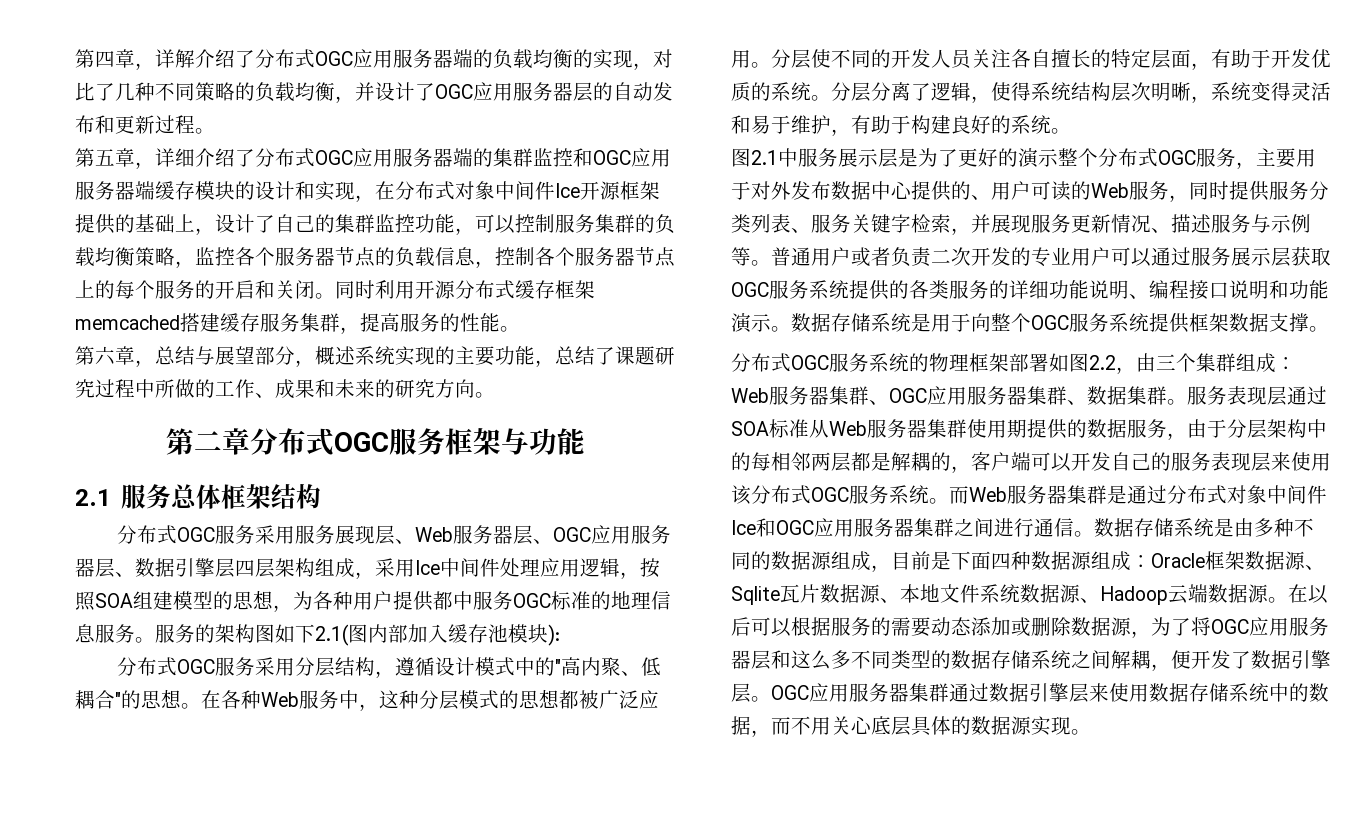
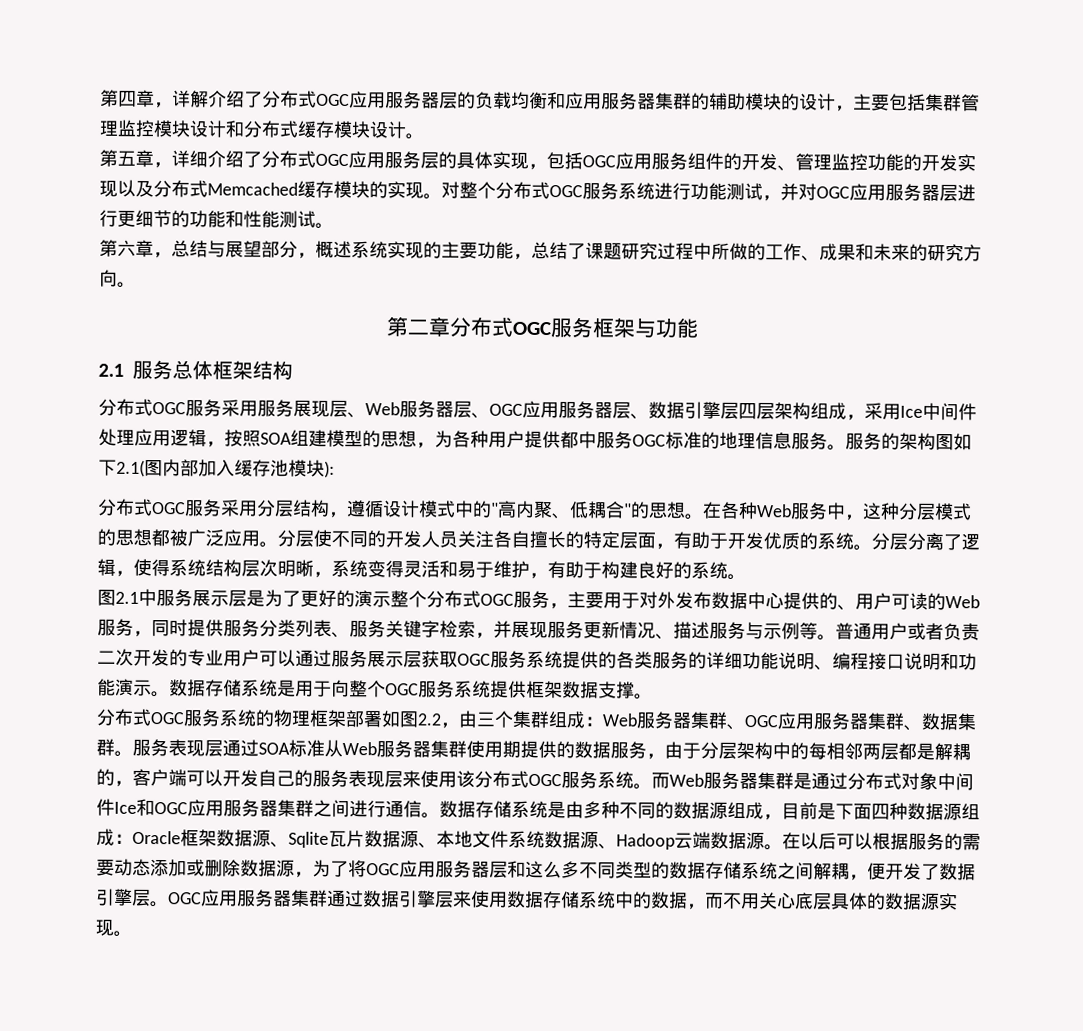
- 第四章，详解介绍了分布式OGC应用服务器端的负载均衡的实现，对比了几种不同策略的负载均衡，并设计了OGC应用服务器层的自动发布和更新过程。
+ 第四章，详解介绍了分布式OGC应用服务器层的负载均衡和应用服务器集群的辅助模块的设计，主要包括集群管理监控模块设计和分布式缓存模块设计。
- 第五章，详细介绍了分布式OGC应用服务器端的集群监控和OGC应用服务器端缓存模块的设计和实现，在分布式对象中间件Ice开源框架提供的基础上，设计了自己的集群监控功能，可以控制服务集群的负载均衡策略，监控各个服务器节点的负载信息，控制各个服务器节点上的每个服务的开启和关闭。同时利用开源分布式缓存框架memcached搭建缓存服务集群，提高服务的性能。
+ 第五章，详细介绍了分布式OGC应用服务层的具体实现，包括OGC应用服务组件的开发、管理监控功能的开发实现以及分布式Memcached缓存模块的实现。对整个分布式OGC服务系统进行功能测试，并对OGC应用服务器层进行更细节的功能和性能测试。

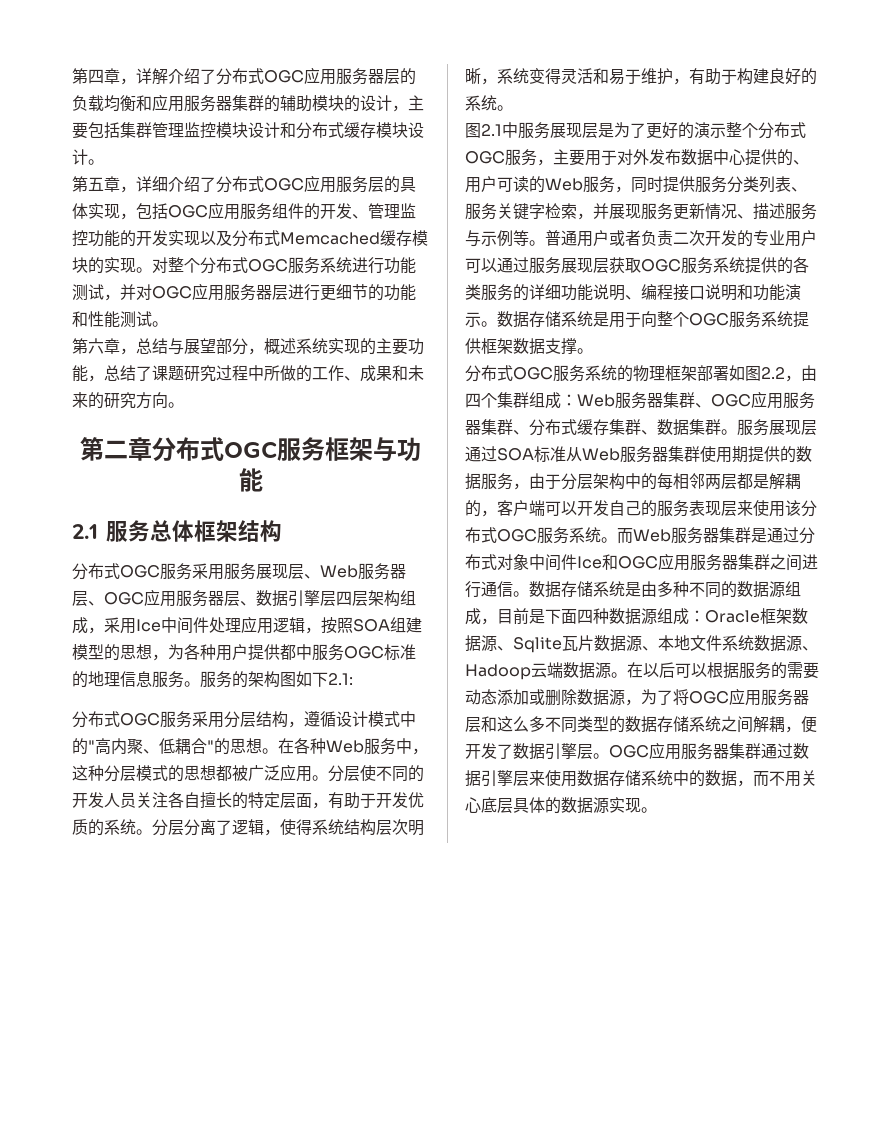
- 服务的架构图如下2.1(图内部加入缓存池模块):
+ 服务的架构图如下2.1:
- 图2.1中服务展示层是为了更好的演示整个分布式OGC服务，主要用于对外发布数据中心提供的、用户可读的Web服务，同时提供服务分类列表、服务关键字检索，并展现服务更新情况、描述服务与示例等。
+ 图2.1中服务展现层是为了更好的演示整个分布式OGC服务，主要用于对外发布数据中心提供的、用户可读的Web服务，同时提供服务分类列表、服务关键字检索，并展现服务更新情况、描述服务与示例等。
- 普通用户或者负责二次开发的专业用户可以通过服务展示层获取OGC服务系统提供的各类服务的详细功能说明、编程接口说明和功能演示。
+ 普通用户或者负责二次开发的专业用户可以通过服务展现层获取OGC服务系统提供的各类服务的详细功能说明、编程接口说明和功能演示。
- 分布式OGC服务系统的物理框架部署如图2.2，由三个集群组成：Web服务器集群、OGC应用服务器集群、数据集群。
+ 分布式OGC服务系统的物理框架部署如图2.2，由四个集群组成：Web服务器集群、OGC应用服务器集群、分布式缓存集群、数据集群。
- 服务表现层通过SOA标准从Web服务器集群使用期提供的数据服务，由于分层架构中的每相邻两层都是解耦的，客户端可以开发自己的服务表现层来使用该分布式OGC服务系统。
+ 服务展现层通过SOA标准从Web服务器集群使用期提供的数据服务，由于分层架构中的每相邻两层都是解耦的，客户端可以开发自己的服务表现层来使用该分布式OGC服务系统。

